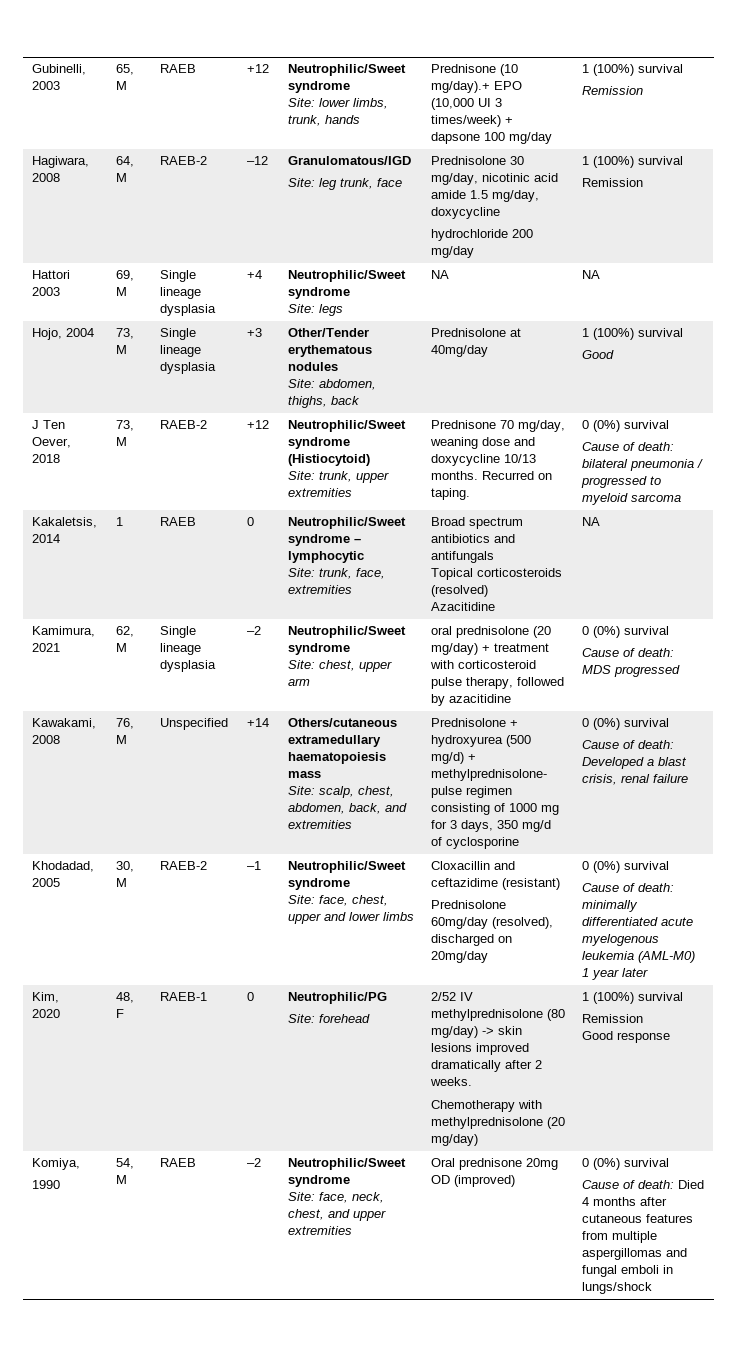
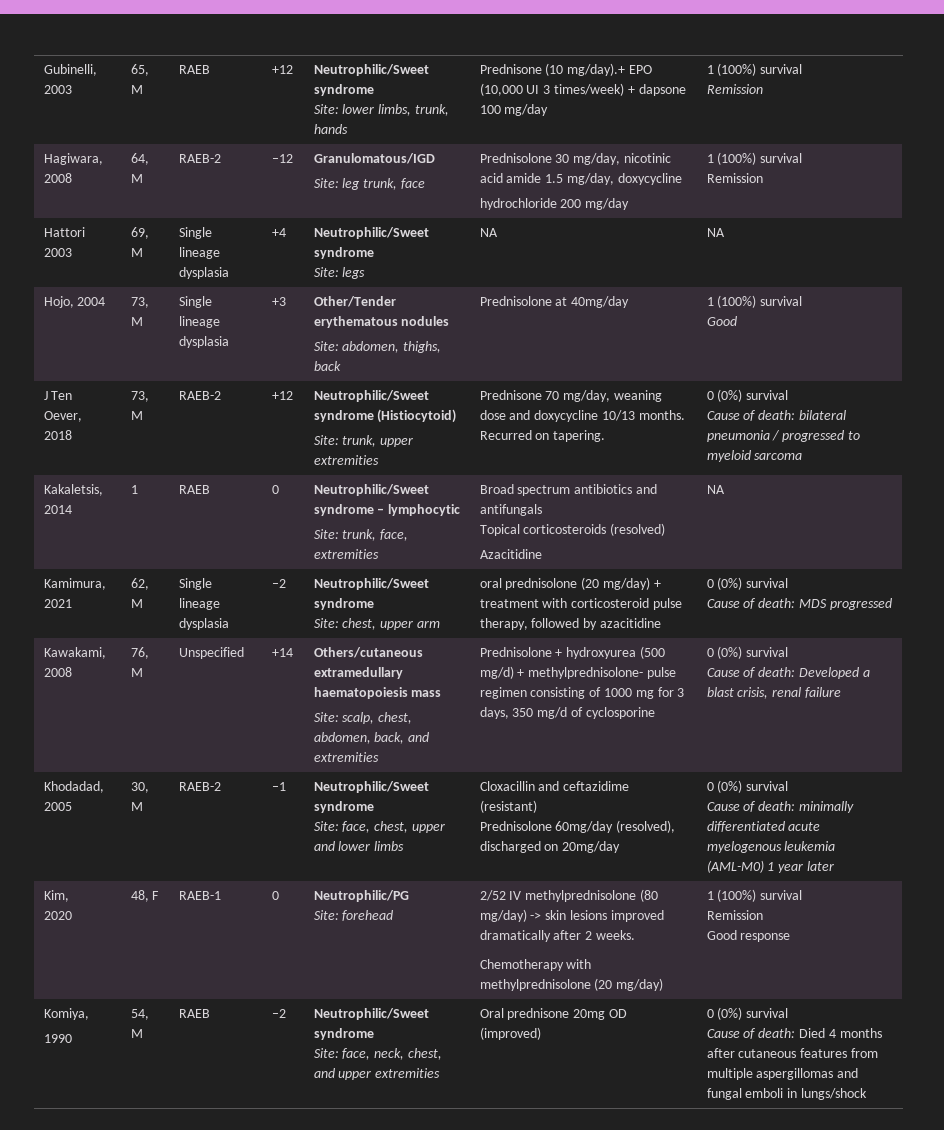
  J Ten Oever, 2018 | 73, M | RAEB-2 | +12 | Neutrophilic/Sweet syndrome (Histiocytoid)
- Site: trunk, upper extremities | Prednisone 70 mg/day, weaning dose and doxycycline 10/13 months. Recurred on taping. | 0 (0%) survival
+ Site: trunk, upper extremities | Prednisone 70 mg/day, weaning dose and doxycycline 10/13 months. Recurred on tapering. | 0 (0%) survival

